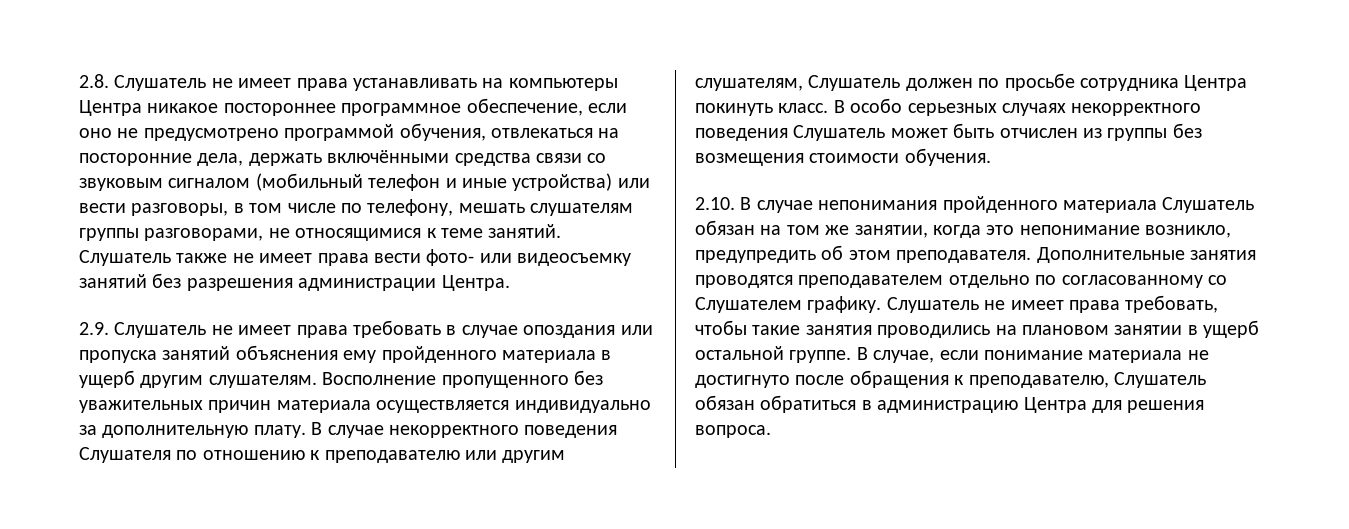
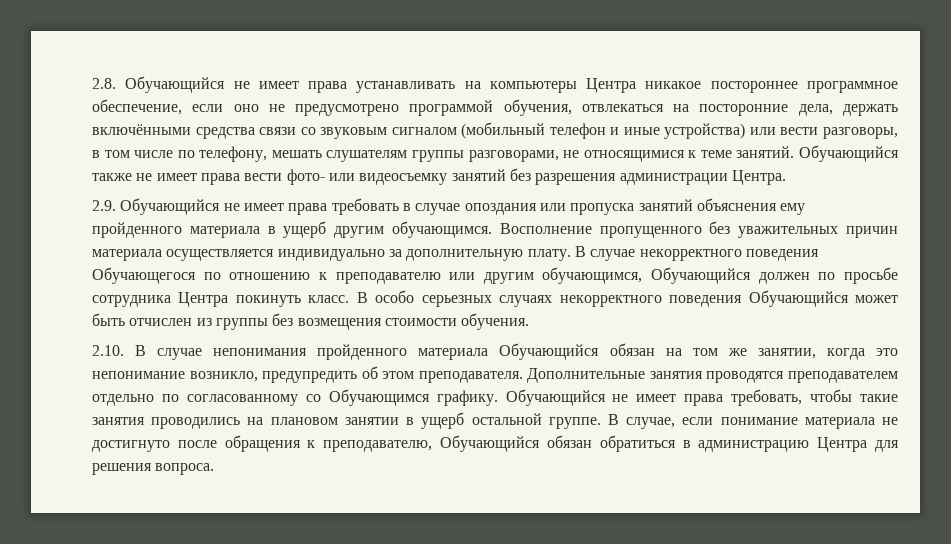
- 2.8. Слушатель не имеет права устанавливать на компьютеры Центра никакое постороннее программное обеспечение, если оно не предусмотрено программой обучения, отвлекаться на посторонние дела, держать включёнными средства связи со звуковым сигналом (мобильный телефон и иные устройства) или вести разговоры, в том числе по телефону, мешать слушателям группы разговорами, не относящимися к теме занятий.
+ 2.8. Обучающийся не имеет права устанавливать на компьютеры Центра никакое постороннее программное обеспечение, если оно не предусмотрено программой обучения, отвлекаться на посторонние дела, держать включёнными средства связи со звуковым сигналом (мобильный телефон и иные устройства) или вести разговоры, в том числе по телефону, мешать слушателям группы разговорами, не относящимися к теме занятий.
- Слушатель также не имеет права вести фото- или видеосъемку занятий без разрешения администрации Центра.
+ Обучающийся также не имеет права вести фото- или видеосъемку занятий без разрешения администрации Центра.
- 2.9. Слушатель не имеет права требовать в случае опоздания или пропуска занятий объяснения ему пройденного материала в ущерб другим слушателям.
+ 2.9. Обучающийся не имеет права требовать в случае опоздания или пропуска занятий объяснения ему пройденного материала в ущерб другим обучающимся.
- В случае некорректного поведения Слушателя по отношению к преподавателю или другим слушателям, Слушатель должен по просьбе сотрудника Центра покинуть класс.
+ В случае некорректного поведения Обучающегося по отношению к преподавателю или другим обучающимся, Обучающийся должен по просьбе сотрудника Центра покинуть класс.
- В особо серьезных случаях некорректного поведения Слушатель может быть отчислен из группы без возмещения стоимости обучения.
+ В особо серьезных случаях некорректного поведения Обучающийся может быть отчислен из группы без возмещения стоимости обучения.
- 2.10. В случае непонимания пройденного материала Слушатель обязан на том же занятии, когда это непонимание возникло, предупредить об этом преподавателя.
+ 2.10. В случае непонимания пройденного материала Обучающийся обязан на том же занятии, когда это непонимание возникло, предупредить об этом преподавателя.
- Дополнительные занятия проводятся преподавателем отдельно по согласованному со Слушателем графику. Слушатель не имеет права требовать, чтобы такие занятия проводились на плановом занятии в ущерб остальной группе.
+ Дополнительные занятия проводятся преподавателем отдельно по согласованному со Обучающимся графику. Обучающийся не имеет права требовать, чтобы такие занятия проводились на плановом занятии в ущерб остальной группе.
- В случае, если понимание материала не достигнуто после обращения к преподавателю, Слушатель обязан обратиться в администрацию Центра для решения вопроса.
+ В случае, если понимание материала не достигнуто после обращения к преподавателю, Обучающийся обязан обратиться в администрацию Центра для решения вопроса.

